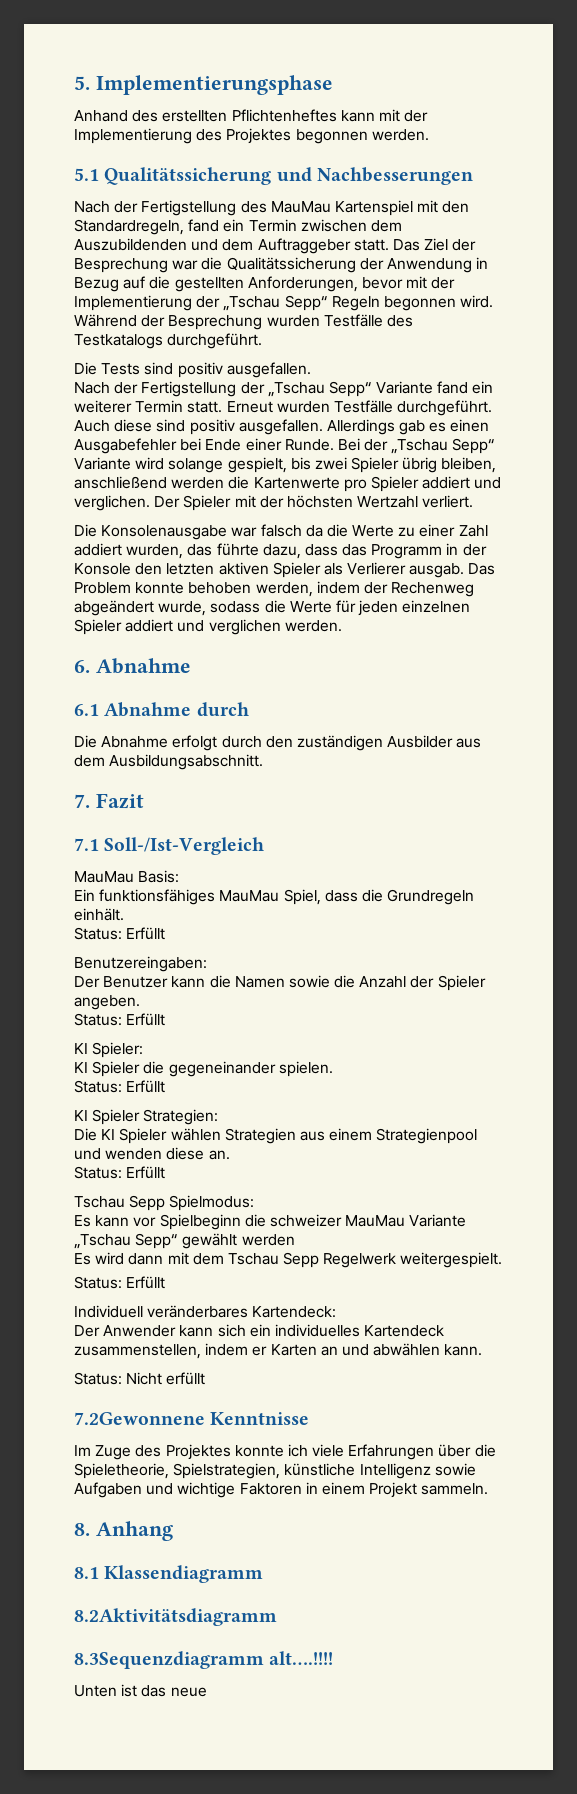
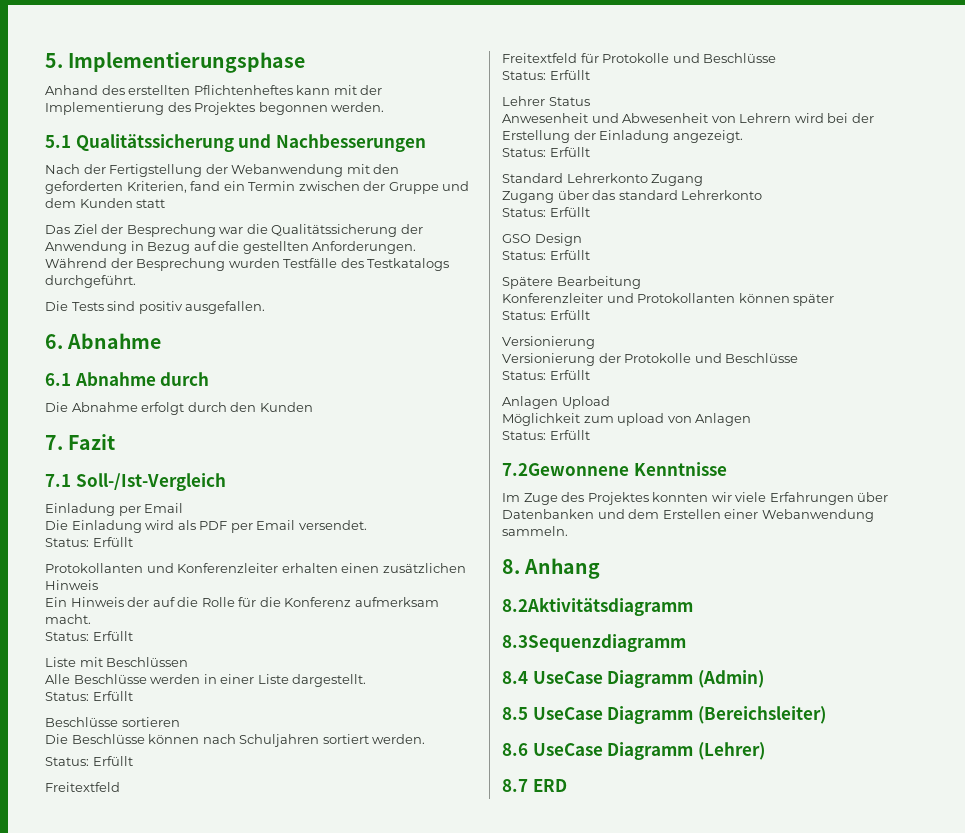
- Nach der Fertigstellung des MauMau Kartenspiel mit den Standardregeln, fand ein Termin zwischen dem Auszubildenden und dem Auftraggeber statt. Das Ziel der Besprechung war die Qualitätssicherung der Anwendung in Bezug auf die gestellten Anforderungen, bevor mit der Implementierung der „Tschau Sepp“ Regeln begonnen wird.
+ Nach der Fertigstellung der Webanwendung mit den geforderten Kriterien, fand ein Termin zwischen der Gruppe und dem Kunden statt
+ Das Ziel der Besprechung war die Qualitätssicherung der Anwendung in Bezug auf die gestellten Anforderungen.
- Nach der Fertigstellung der „Tschau Sepp“ Variante fand ein weiterer Termin statt. Erneut wurden Testfälle durchgeführt. Auch diese sind positiv ausgefallen. Allerdings gab es einen Ausgabefehler bei Ende einer Runde. Bei der „Tschau Sepp“ Variante wird solange gespielt, bis zwei Spieler übrig bleiben, anschließend werden die Kartenwerte pro Spieler addiert und verglichen. Der Spieler mit der höchsten Wertzahl verliert.
- Die Konsolenausgabe war falsch da die Werte zu einer Zahl addiert wurden, das führte dazu, dass das Programm in der Konsole den letzten aktiven Spieler als Verlierer ausgab. Das Problem konnte behoben werden, indem der Rechenweg abgeändert wurde, sodass die Werte für jeden einzelnen Spieler addiert und verglichen werden.
- Die Abnahme erfolgt durch den zuständigen Ausbilder aus dem Ausbildungsabschnitt.
+ Die Abnahme erfolgt durch den Kunden
- MauMau Basis:
- Ein funktionsfähiges MauMau Spiel, dass die Grundregeln einhält.
+ Einladung per Email
+ Die Einladung wird als PDF per Email versendet.
  Status: Erfüllt
- Benutzereingaben:
- Der Benutzer kann die Namen sowie die Anzahl der Spieler angeben.
+ Protokollanten und Konferenzleiter erhalten einen zusätzlichen Hinweis
+ Ein Hinweis der auf die Rolle für die Konferenz aufmerksam macht.
  Status: Erfüllt
- KI Spieler:
- KI Spieler die gegeneinander spielen.
+ Liste mit Beschlüssen
+ Alle Beschlüsse werden in einer Liste dargestellt.
  Status: Erfüllt
- KI Spieler Strategien:
- Die KI Spieler wählen Strategien aus einem Strategienpool und wenden diese an.
+ Beschlüsse sortieren
+ Die Beschlüsse können nach Schuljahren sortiert werden.
  Status: Erfüllt
- Tschau Sepp Spielmodus:
- Es kann vor Spielbeginn die schweizer MauMau Variante „Tschau Sepp“ gewählt werden
- Es wird dann mit dem Tschau Sepp Regelwerk weitergespielt.
+ Freitextfeld
+ Freitextfeld für Protokolle und Beschlüsse
  Status: Erfüllt
- Individuell veränderbares Kartendeck:
- Der Anwender kann sich ein individuelles Kartendeck zusammenstellen, indem er Karten an und abwählen kann.
- Status: Nicht erfüllt
+ Lehrer Status
+ Anwesenheit und Abwesenheit von Lehrern wird bei der Erstellung der Einladung angezeigt.
+ Status: Erfüllt
+ Standard Lehrerkonto Zugang
+ Zugang über das standard Lehrerkonto
+ Status: Erfüllt
+ GSO Design
+ Status: Erfüllt
+ Spätere Bearbeitung
+ Konferenzleiter und Protokollanten können später
+ Status: Erfüllt
+ Versionierung
+ Versionierung der Protokolle und Beschlüsse
+ Status: Erfüllt
+ Anlagen Upload
+ Möglichkeit zum upload von Anlagen
+ Status: Erfüllt
- Im Zuge des Projektes konnte ich viele Erfahrungen über die Spieletheorie, Spielstrategien, künstliche Intelligenz sowie Aufgaben und wichtige Faktoren in einem Projekt sammeln.
+ Im Zuge des Projektes konnten wir viele Erfahrungen über Datenbanken und dem Erstellen einer Webanwendung sammeln.
- 8.1 Klassendiagramm
- 8.3Sequenzdiagramm alt….!!!!
- Unten ist das neue
+ 8.3Sequenzdiagramm
+ 8.4 UseCase Diagramm (Admin)
+ 8.5 UseCase Diagramm (Bereichsleiter)
+ 8.6 UseCase Diagramm (Lehrer)
+ 8.7 ERD

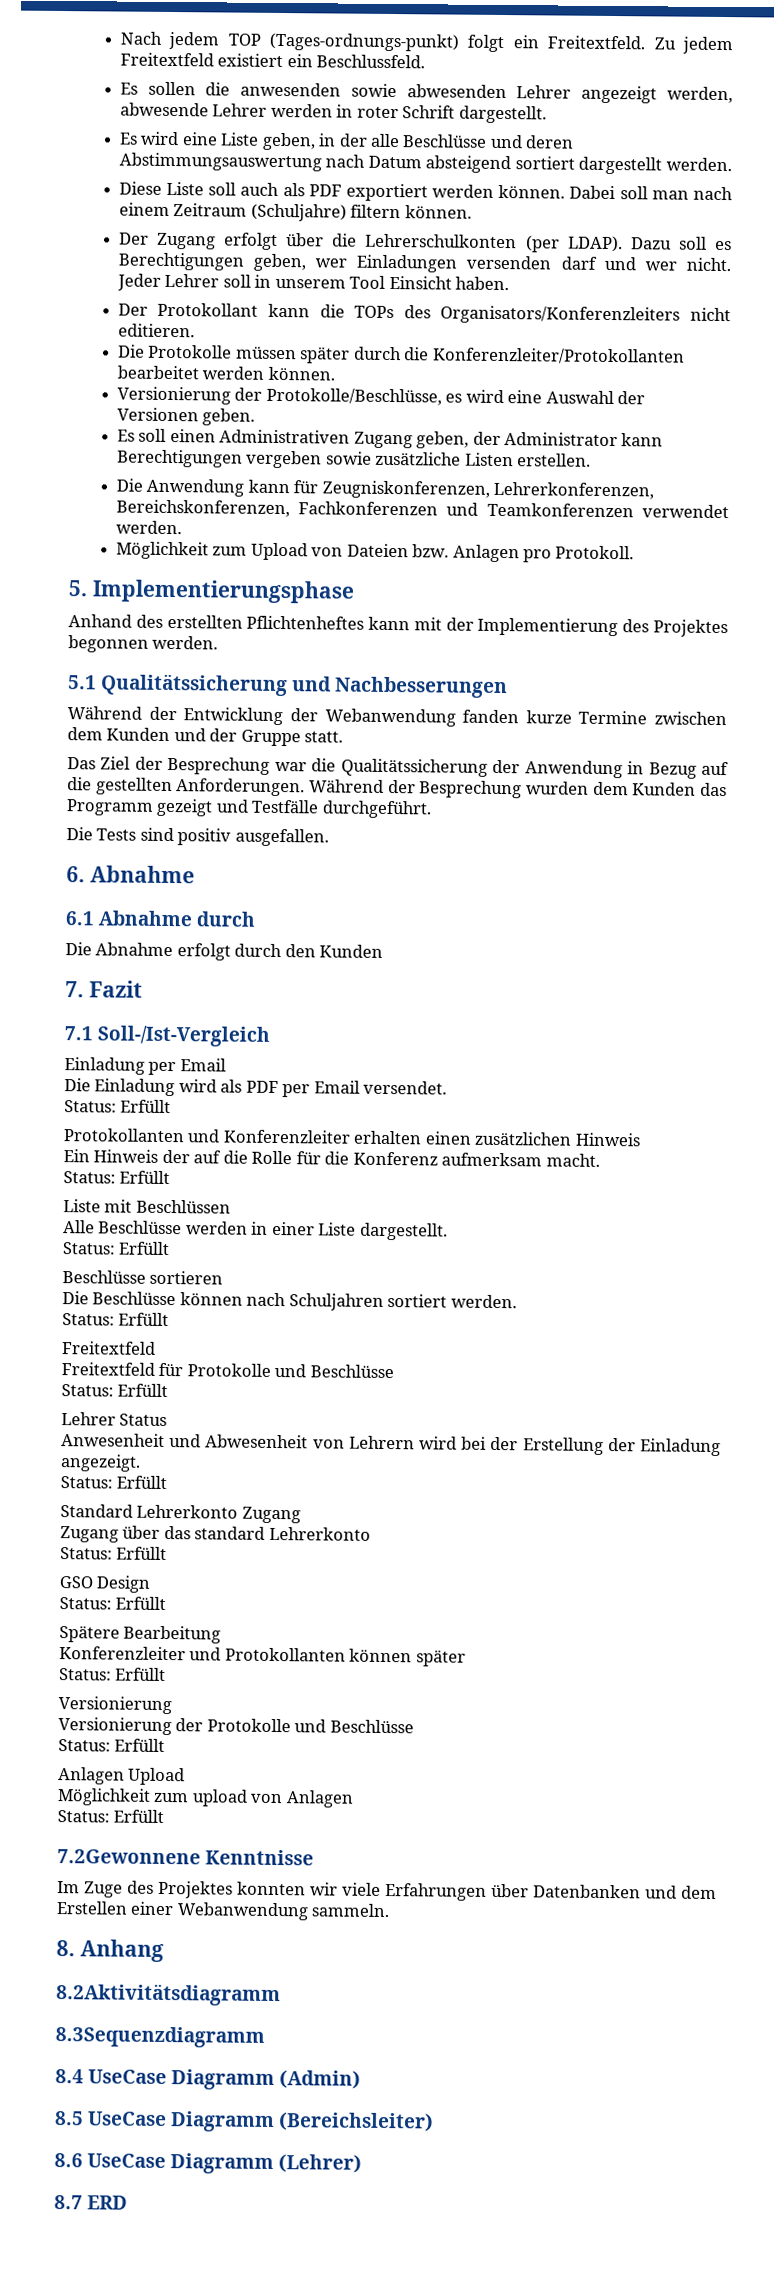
+ Nach jedem TOP (Tages-ordnungs-punkt) folgt ein Freitextfeld. Zu jedem Freitextfeld existiert ein Beschlussfeld.
+ Es sollen die anwesenden sowie abwesenden Lehrer angezeigt werden, abwesende Lehrer werden in roter Schrift dargestellt.
+ Es wird eine Liste geben, in der alle Beschlüsse und deren Abstimmungsauswertung nach Datum absteigend sortiert dargestellt werden.
+ Diese Liste soll auch als PDF exportiert werden können. Dabei soll man nach einem Zeitraum (Schuljahre) filtern können.
+ Der Zugang erfolgt über die Lehrerschulkonten (per LDAP). Dazu soll es Berechtigungen geben, wer Einladungen versenden darf und wer nicht. Jeder Lehrer soll in unserem Tool Einsicht haben.
+ Der Protokollant kann die TOPs des Organisators/Konferenzleiters nicht editieren.
+ Die Protokolle müssen später durch die Konferenzleiter/Protokollanten bearbeitet werden können.
+ Versionierung der Protokolle/Beschlüsse, es wird eine Auswahl der Versionen geben.
+ Es soll einen Administrativen Zugang geben, der Administrator kann Berechtigungen vergeben sowie zusätzliche Listen erstellen.
+ Die Anwendung kann für Zeugniskonferenzen, Lehrerkonferenzen, Bereichskonferenzen, Fachkonferenzen und Teamkonferenzen verwendet werden.
+ Möglichkeit zum Upload von Dateien bzw. Anlagen pro Protokoll.
- Nach der Fertigstellung der Webanwendung mit den geforderten Kriterien, fand ein Termin zwischen der Gruppe und dem Kunden statt
+ Während der Entwicklung der Webanwendung fanden kurze Termine zwischen dem Kunden und der Gruppe statt.
- Während der Besprechung wurden Testfälle des Testkatalogs durchgeführt.
+ Während der Besprechung wurden dem Kunden das Programm gezeigt und Testfälle durchgeführt.

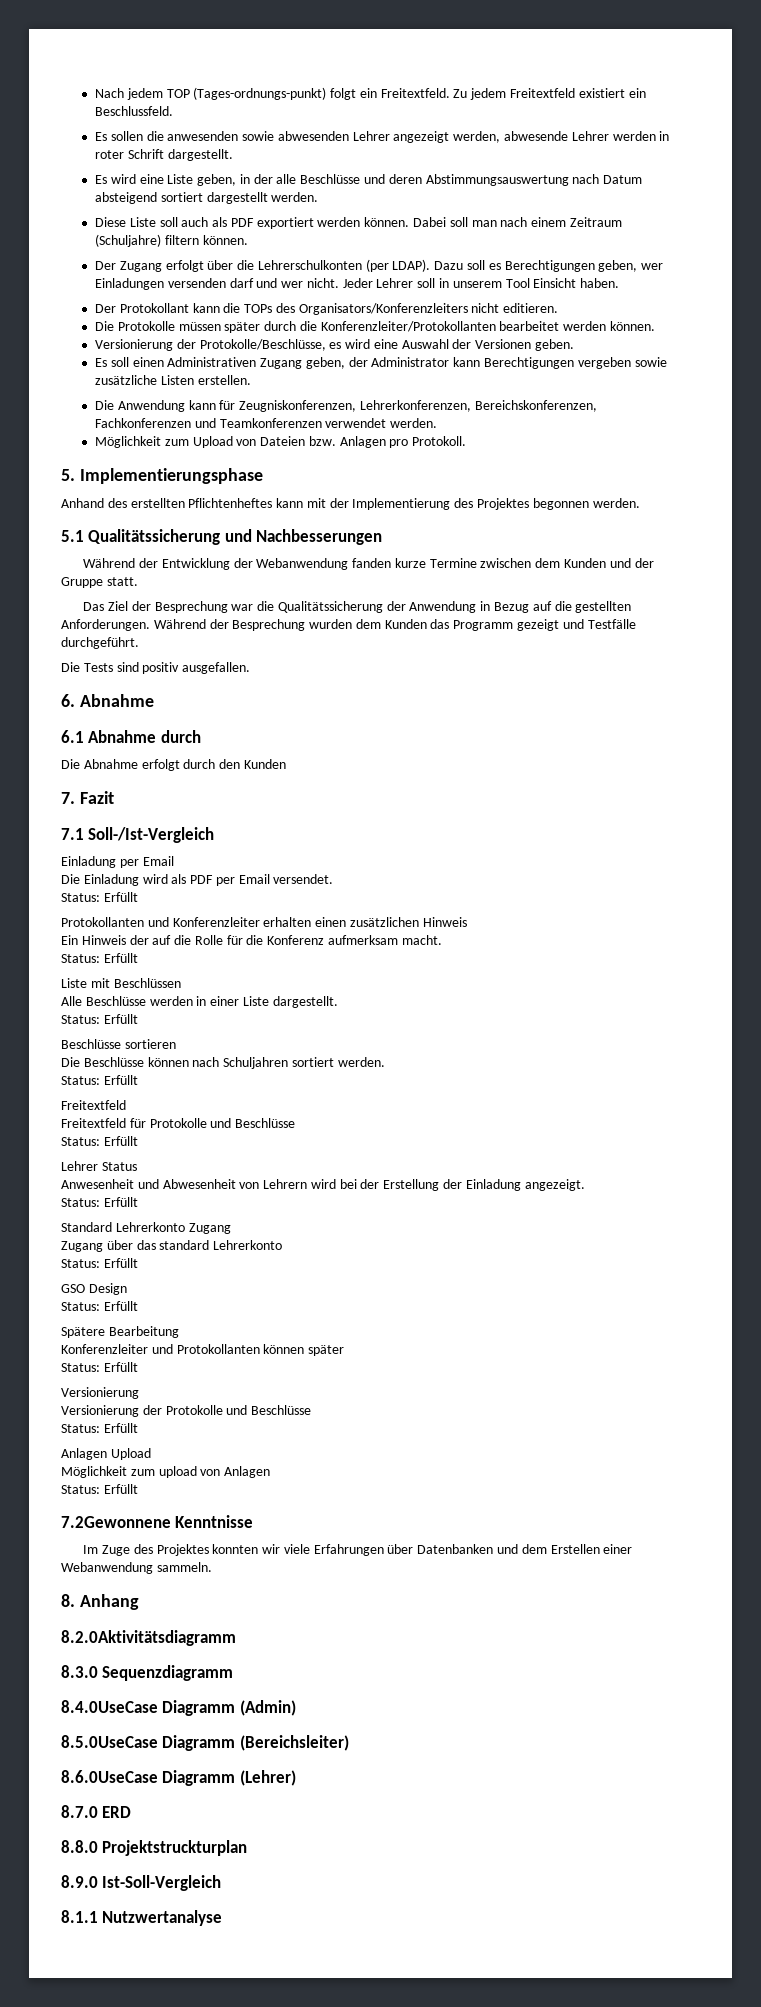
- 8.2Aktivitätsdiagramm
- 8.3Sequenzdiagramm
- 8.4 UseCase Diagramm (Admin)
+ 8.2.0Aktivitätsdiagramm
+ 8.3.0 Sequenzdiagramm
+ 8.4.0UseCase Diagramm (Admin)
- 8.5 UseCase Diagramm (Bereichsleiter)
+ 8.5.0UseCase Diagramm (Bereichsleiter)
- 8.6 UseCase Diagramm (Lehrer)
+ 8.6.0UseCase Diagramm (Lehrer)
- 8.7 ERD
+ 8.7.0 ERD
+ 8.8.0 Projektstruckturplan
+ 8.9.0 Ist-Soll-Vergleich
+ 8.1.1 Nutzwertanalyse

